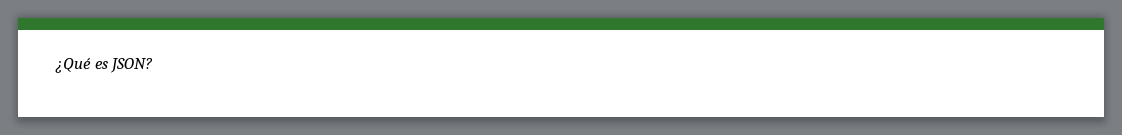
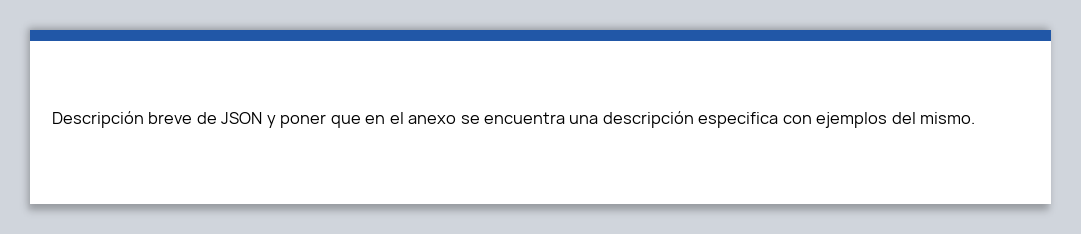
- ¿Qué es JSON?
+ Descripción breve de JSON y poner que en el anexo se encuentra una descripción especifica con ejemplos del mismo.

